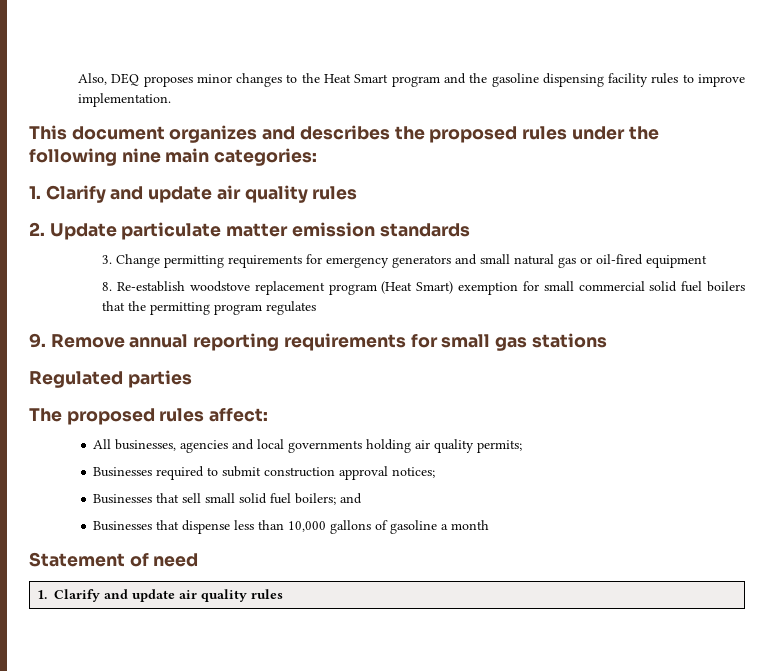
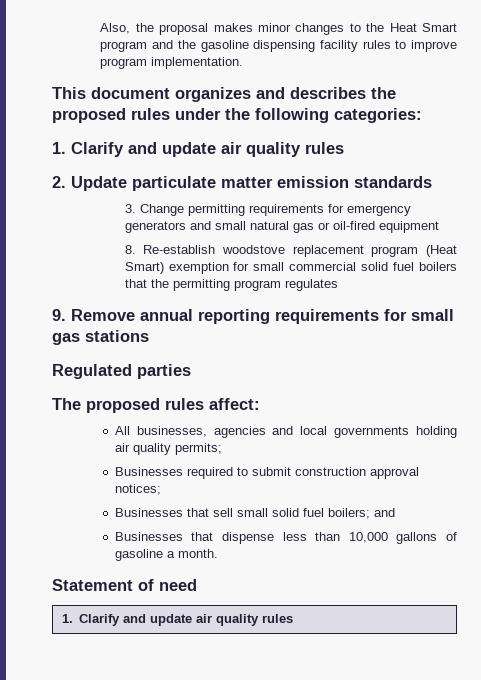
- Also, DEQ proposes minor changes to the Heat Smart program and the gasoline dispensing facility rules to improve implementation.
+ Also, the proposal makes minor changes to the Heat Smart program and the gasoline dispensing facility rules to improve program implementation.
- This document organizes and describes the proposed rules under the following nine main categories:
+ This document organizes and describes the proposed rules under the following categories:
- Businesses that dispense less than 10,000 gallons of gasoline a month
+ Businesses that dispense less than 10,000 gallons of gasoline a month.

